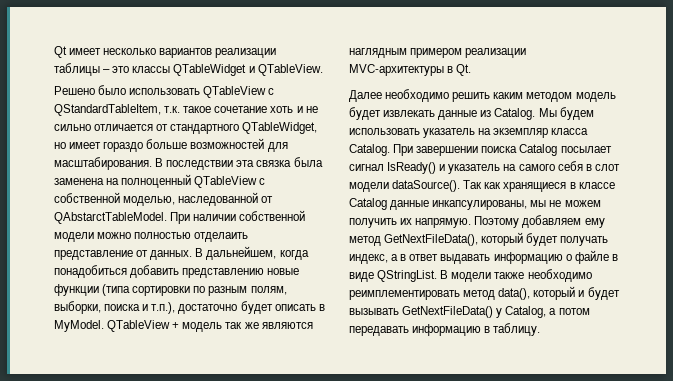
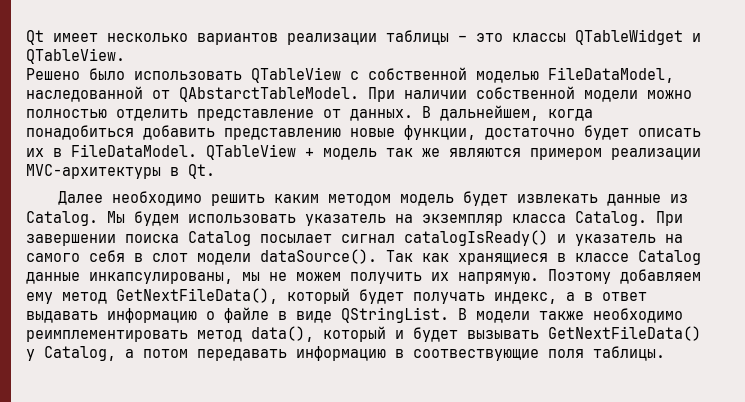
- Решено было использовать QTableView с QStandardTableItem, т.к. такое сочетание хоть и не сильно отличается от стандартного QTableWidget, но имеет гораздо больше возможностей для масштабирования. В последствии эта связка была заменена на полноценный QTableView с собственной моделью, наследованной от QAbstarctTableModel.
+ Решено было использовать QTableView с собственной моделью FileDataModel, наследованной от QAbstarctTableModel.
- При наличии собственной модели можно полностью отделаить представление от данных.
+ При наличии собственной модели можно полностью отделить представление от данных.
- В дальнейшем, когда понадобиться добавить представлению новые функции (типа сортировки по разным полям, выборки, поиска и т.п.), достаточно будет описать в MyModel.
+ В дальнейшем, когда понадобиться добавить представлению новые функции, достаточно будет описать их в FileDataModel.
- QTableView + модель так же являются наглядным примером реализации MVC-архитектуры в Qt.
+ QTableView + модель так же являются примером реализации MVC-архитектуры в Qt.
- При завершении поиска Catalog посылает сигнал IsReady() и указатель на самого себя в слот модели dataSource().
+ При завершении поиска Catalog посылает сигнал catalogIsReady() и указатель на самого себя в слот модели dataSource().
- В модели также необходимо реимплементировать метод data(), который и будет вызывать GetNextFileData() у Catalog, а потом передавать информацию в таблицу.
+ В модели также необходимо реимплементировать метод data(), который и будет вызывать GetNextFileData() у Catalog, а потом передавать информацию в соотвествующие поля таблицы.

